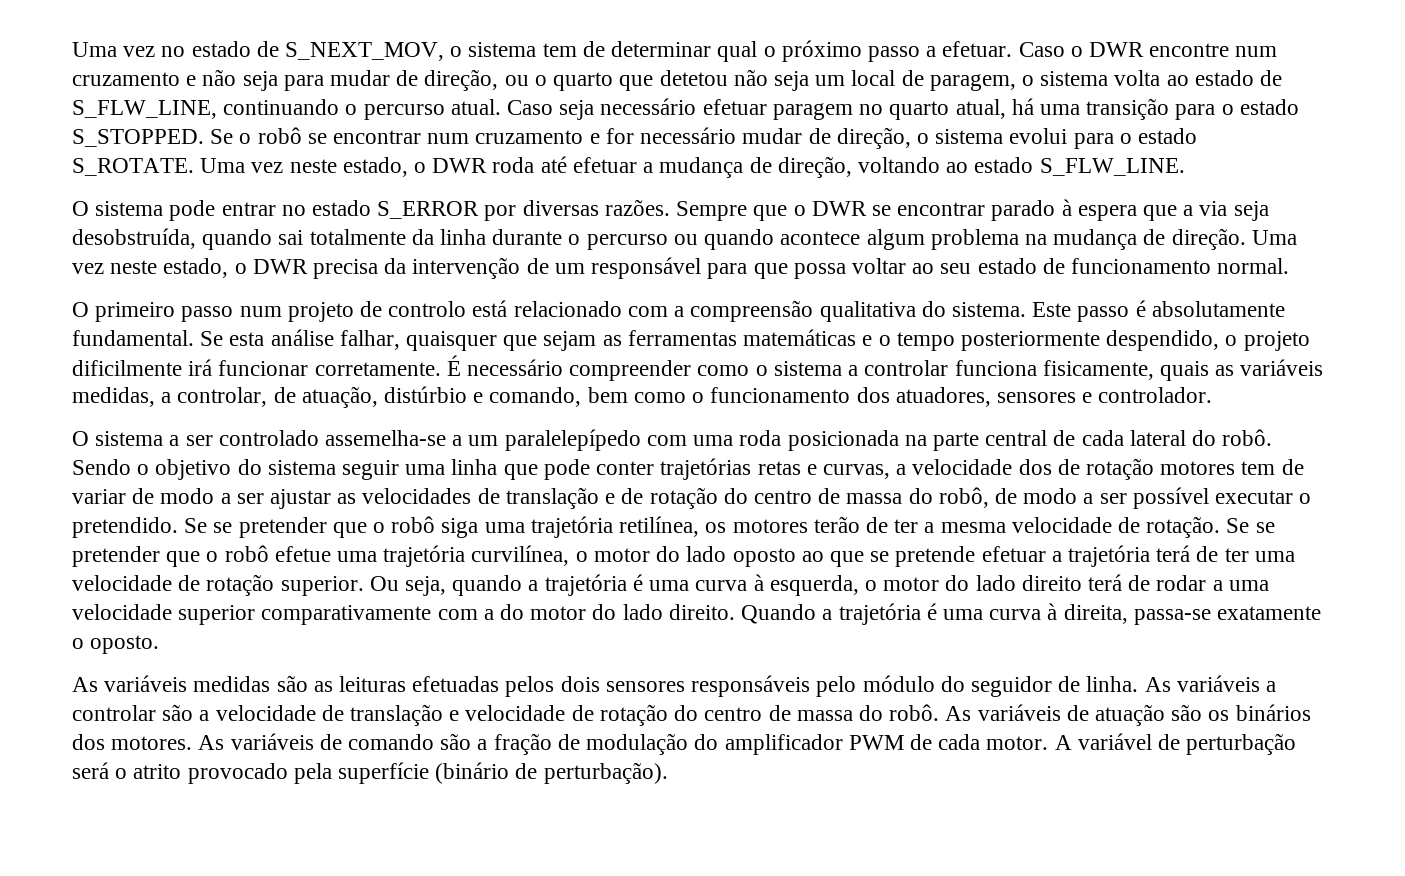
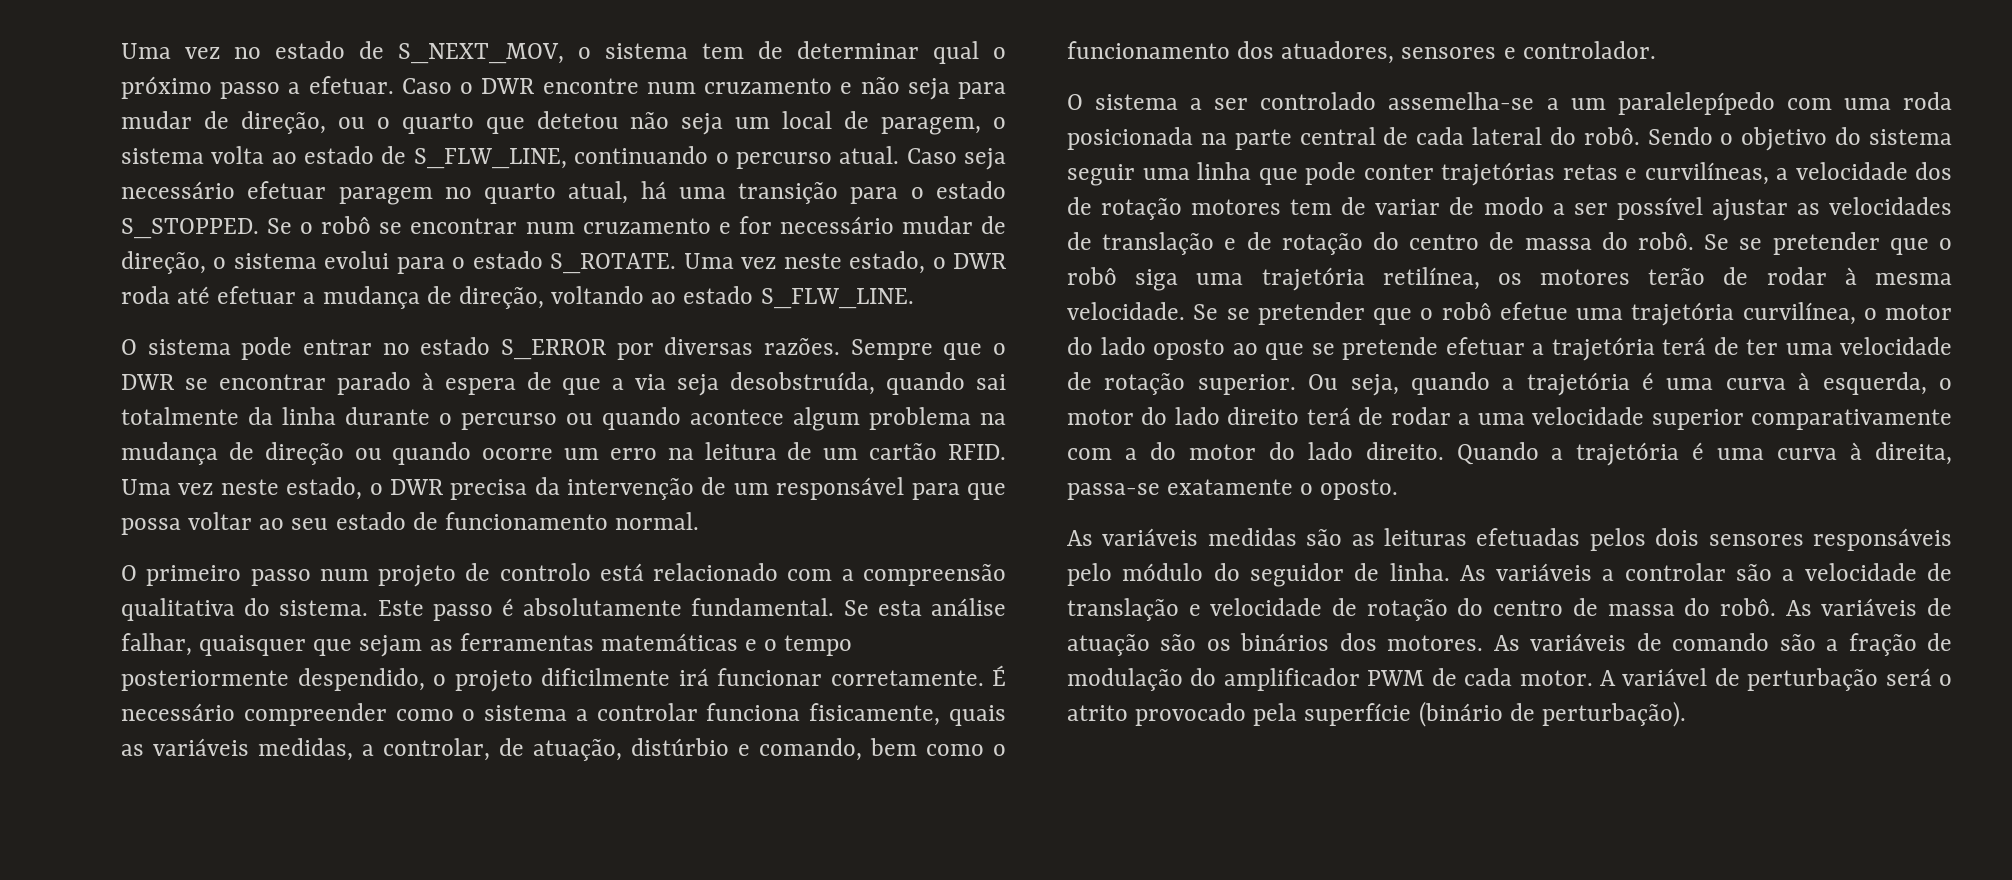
- Sempre que o DWR se encontrar parado à espera que a via seja desobstruída, quando sai totalmente da linha durante o percurso ou quando acontece algum problema na mudança de direção.
+ Sempre que o DWR se encontrar parado à espera de que a via seja desobstruída, quando sai totalmente da linha durante o percurso ou quando acontece algum problema na mudança de direção ou quando ocorre um erro na leitura de um cartão RFID.
- Sendo o objetivo do sistema seguir uma linha que pode conter trajetórias retas e curvas, a velocidade dos de rotação motores tem de variar de modo a ser ajustar as velocidades de translação e de rotação do centro de massa do robô, de modo a ser possível executar o pretendido.
+ Sendo o objetivo do sistema seguir uma linha que pode conter trajetórias retas e curvilíneas, a velocidade dos de rotação motores tem de variar de modo a ser possível ajustar as velocidades de translação e de rotação do centro de massa do robô.
- Se se pretender que o robô siga uma trajetória retilínea, os motores terão de ter a mesma velocidade de rotação.
+ Se se pretender que o robô siga uma trajetória retilínea, os motores terão de rodar à mesma velocidade.

